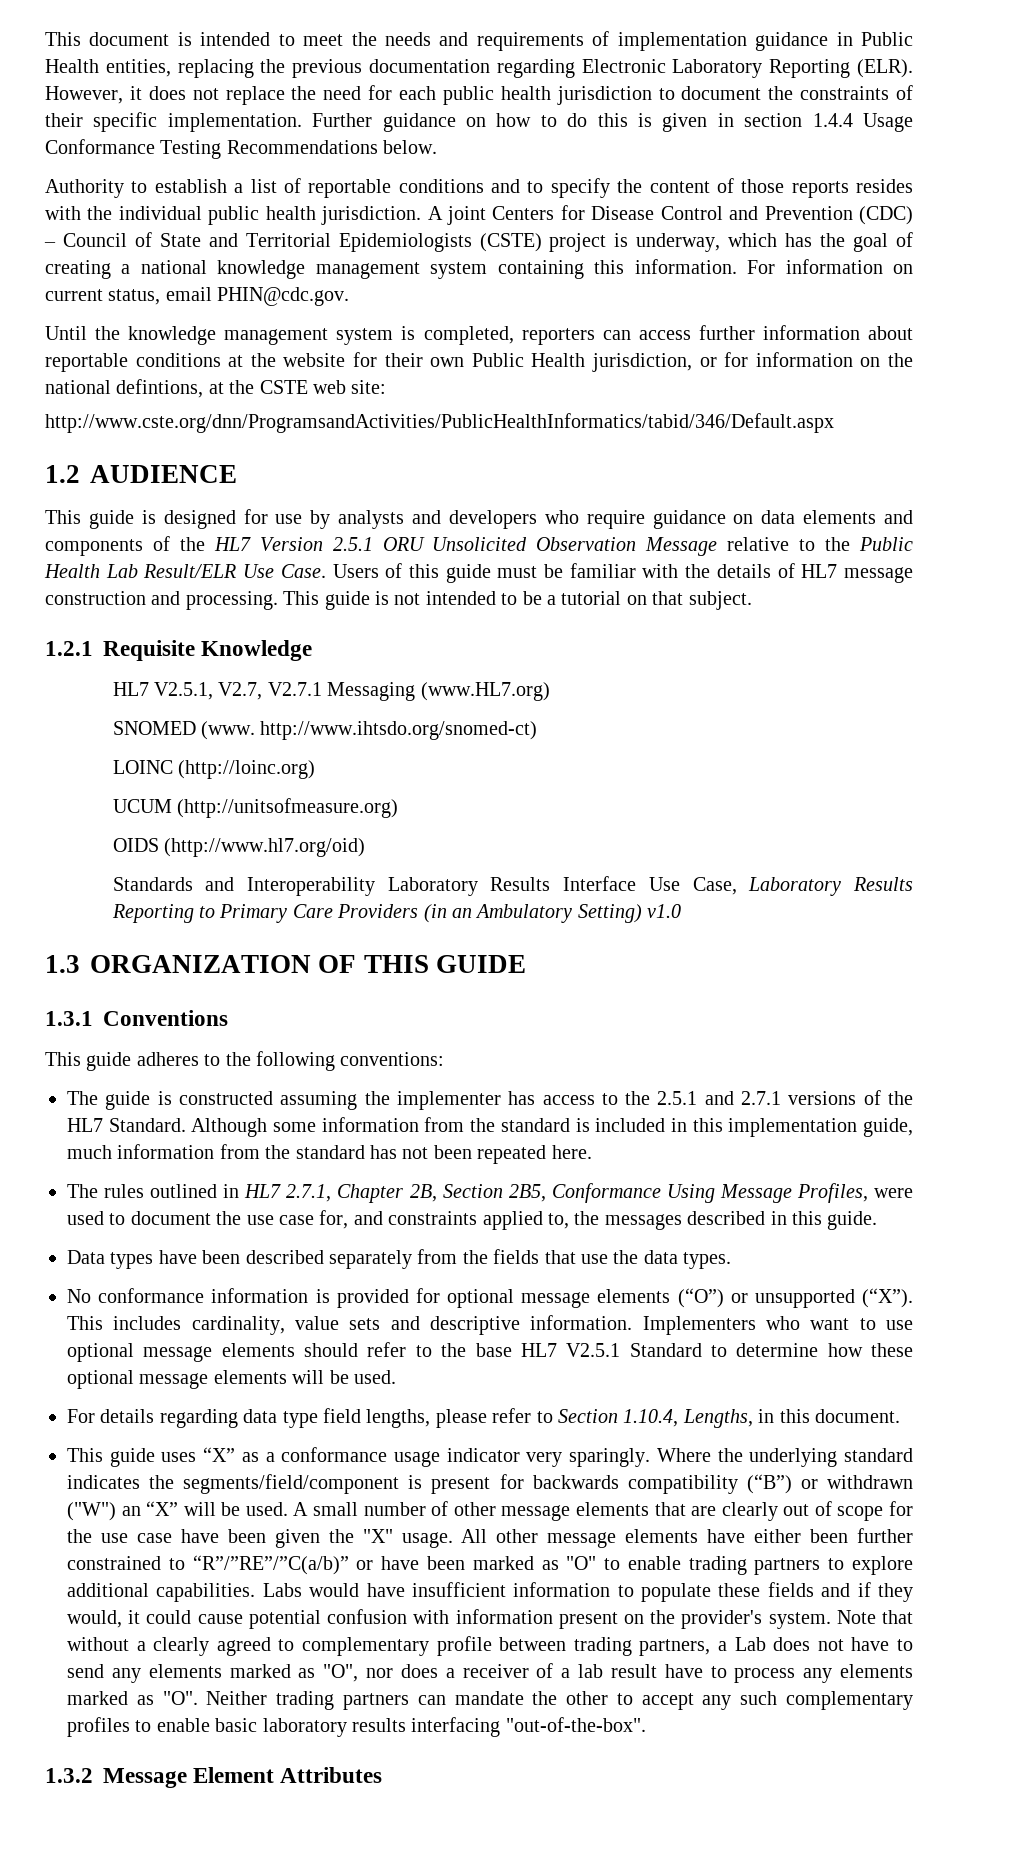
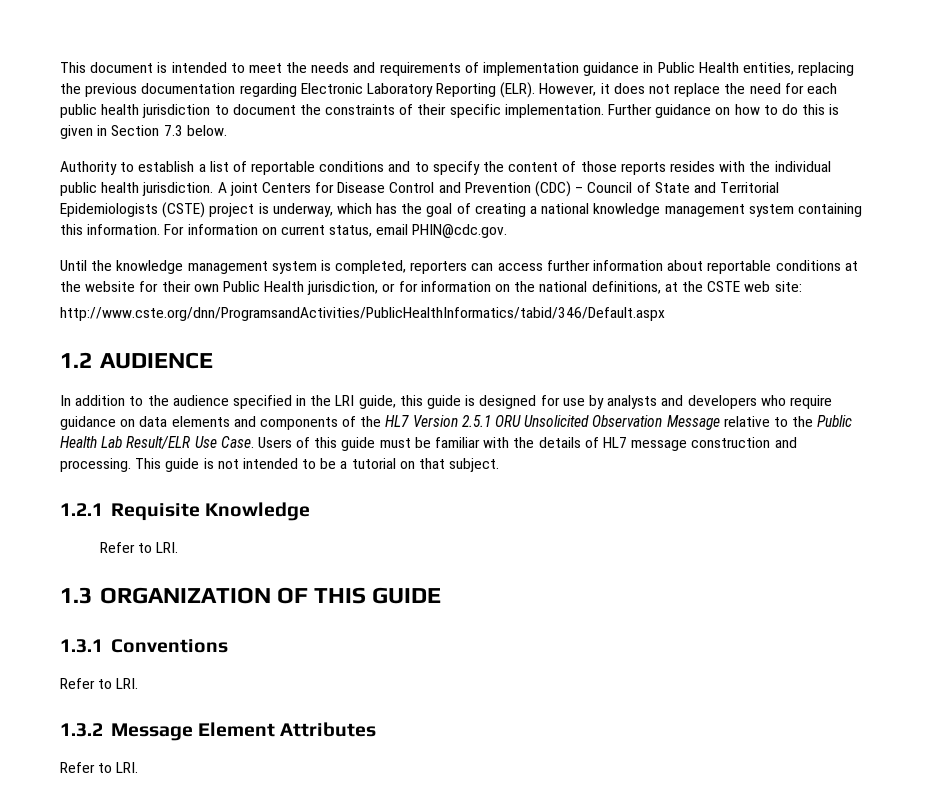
- Further guidance on how to do this is given in section 1.4.4 Usage Conformance Testing Recommendations below.
+ Further guidance on how to do this is given in Section 7.3 below.
- Until the knowledge management system is completed, reporters can access further information about reportable conditions at the website for their own Public Health jurisdiction, or for information on the national defintions, at the CSTE web site:
+ Until the knowledge management system is completed, reporters can access further information about reportable conditions at the website for their own Public Health jurisdiction, or for information on the national definitions, at the CSTE web site:
- This guide is designed for use by analysts and developers who require guidance on data elements and components of the HL7 Version 2.5.1 ORU Unsolicited Observation Message relative to the Public Health Lab Result/ELR Use Case.
+ In addition to the audience specified in the LRI guide, this guide is designed for use by analysts and developers who require guidance on data elements and components of the HL7 Version 2.5.1 ORU Unsolicited Observation Message relative to the Public Health Lab Result/ELR Use Case.
  1.2.1 Requisite Knowledge
- HL7 V2.5.1, V2.7, V2.7.1 Messaging (www.HL7.org)
- SNOMED (www. http://www.ihtsdo.org/snomed-ct)
- LOINC (http://loinc.org)
- UCUM (http://unitsofmeasure.org)
- OIDS (http://www.hl7.org/oid)
- Standards and Interoperability Laboratory Results Interface Use Case, Laboratory Results Reporting to Primary Care Providers (in an Ambulatory Setting) v1.0
+ Refer to LRI.
  1.3.1 Conventions
- This guide adheres to the following conventions:
- The guide is constructed assuming the implementer has access to the 2.5.1 and 2.7.1 versions of the HL7 Standard. Although some information from the standard is included in this implementation guide, much information from the standard has not been repeated here.
- The rules outlined in HL7 2.7.1, Chapter 2B, Section 2B5, Conformance Using Message Profiles, were used to document the use case for, and constraints applied to, the messages described in this guide.
- Data types have been described separately from the fields that use the data types.
- No conformance information is provided for optional message elements (“O”) or unsupported (“X”). This includes cardinality, value sets and descriptive information. Implementers who want to use optional message elements should refer to the base HL7 V2.5.1 Standard to determine how these optional message elements will be used.
- For details regarding data type field lengths, please refer to Section 1.10.4, Lengths, in this document.
- This guide uses “X” as a conformance usage indicator very sparingly. Where the underlying standard indicates the segments/field/component is present for backwards compatibility (“B”) or withdrawn ("W") an “X” will be used. A small number of other message elements that are clearly out of scope for the use case have been given the "X" usage. All other message elements have either been further constrained to “R”/”RE”/”C(a/b)” or have been marked as "O" to enable trading partners to explore additional capabilities. Labs would have insufficient information to populate these fields and if they would, it could cause potential confusion with information present on the provider's system. Note that without a clearly agreed to complementary profile between trading partners, a Lab does not have to send any elements marked as "O", nor does a receiver of a lab result have to process any elements marked as "O". Neither trading partners can mandate the other to accept any such complementary profiles to enable basic laboratory results interfacing "out-of-the-box".
+ Refer to LRI.
  1.3.2 Message Element Attributes
+ Refer to LRI.

